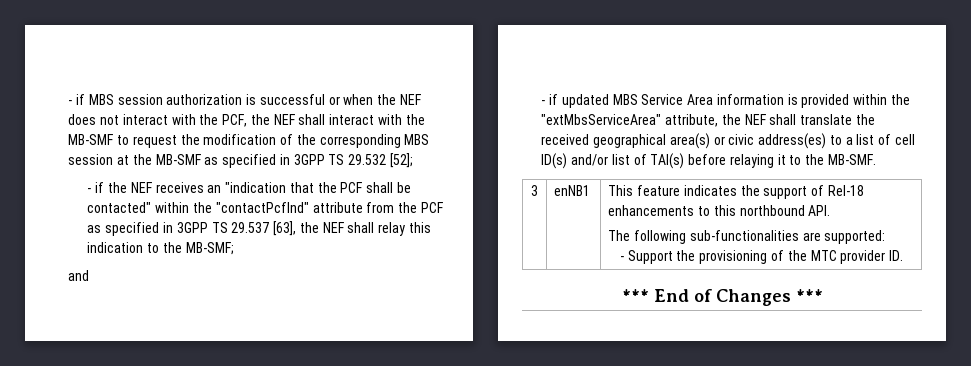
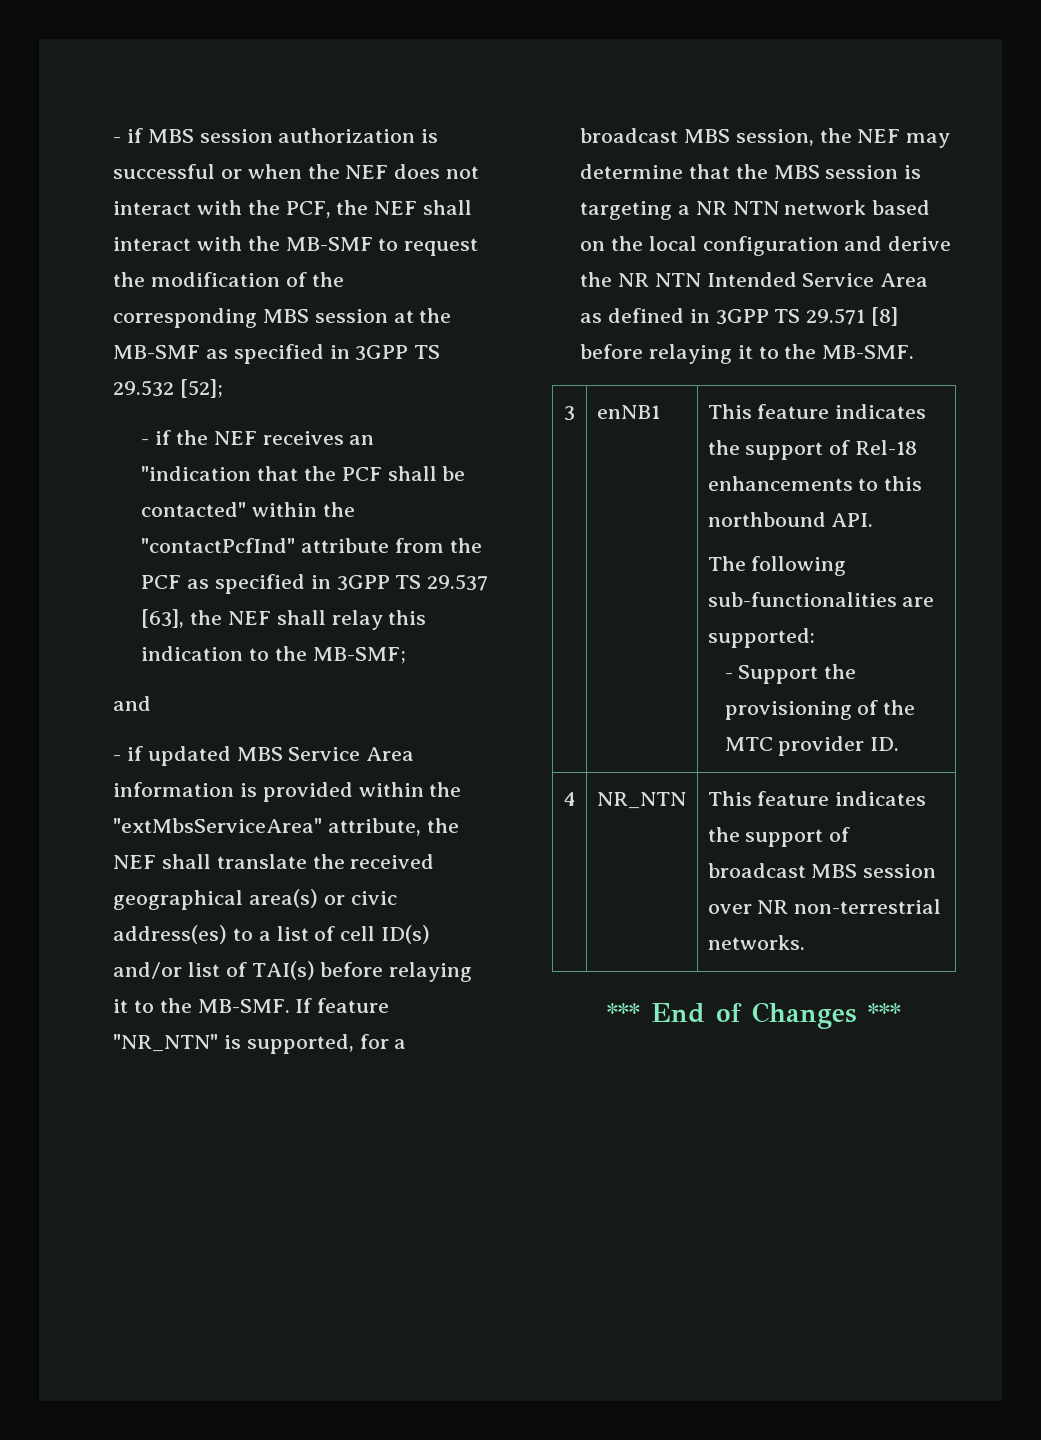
+ If feature "NR_NTN" is supported, for a broadcast MBS session, the NEF may determine that the MBS session is targeting a NR NTN network based on the local configuration and derive the NR NTN Intended Service Area as defined in 3GPP TS 29.571 [8] before relaying it to the MB-SMF.
+ 4 | NR_NTN | This feature indicates the support of broadcast MBS session over NR non-terrestrial networks.

